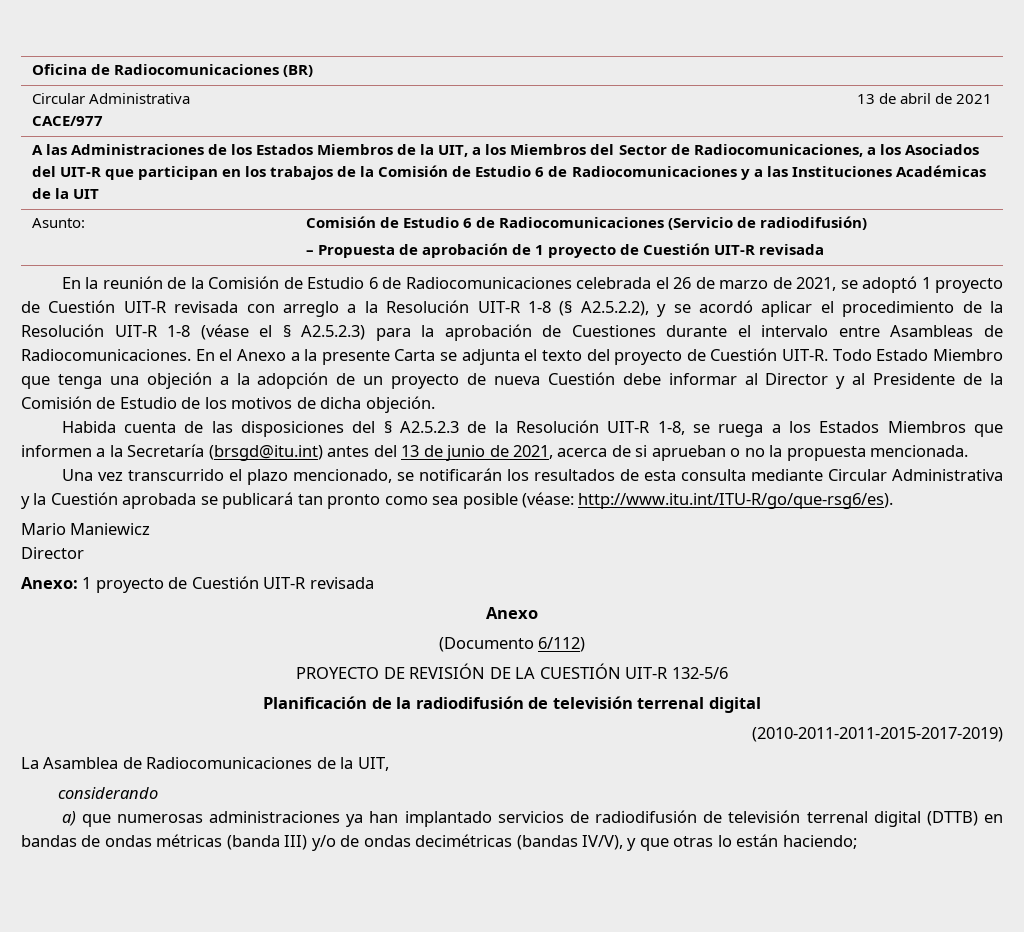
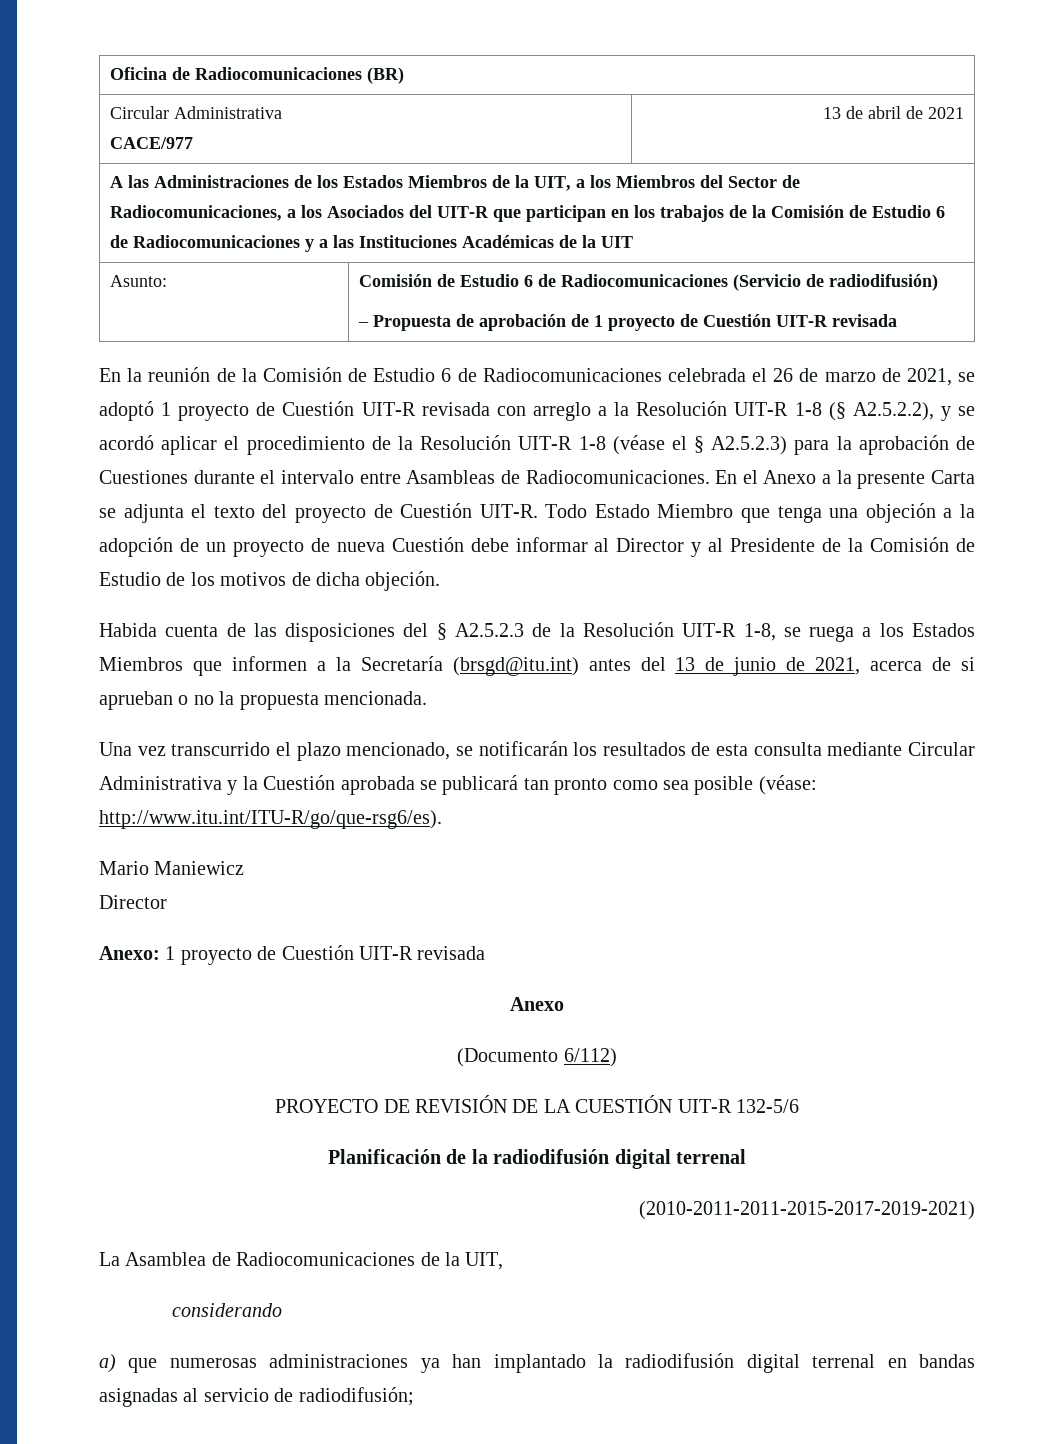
- Planificación de la radiodifusión de televisión terrenal digital
- (2010-2011-2011-2015-2017-2019)
+ Planificación de la radiodifusión digital terrenal
+ (2010-2011-2011-2015-2017-2019-2021)
- a) que numerosas administraciones ya han implantado servicios de radiodifusión de televisión terrenal digital (DTTB) en bandas de ondas métricas (banda III) y/o de ondas decimétricas (bandas IV/V), y que otras lo están haciendo;
+ a) que numerosas administraciones ya han implantado la radiodifusión digital terrenal en bandas asignadas al servicio de radiodifusión;

